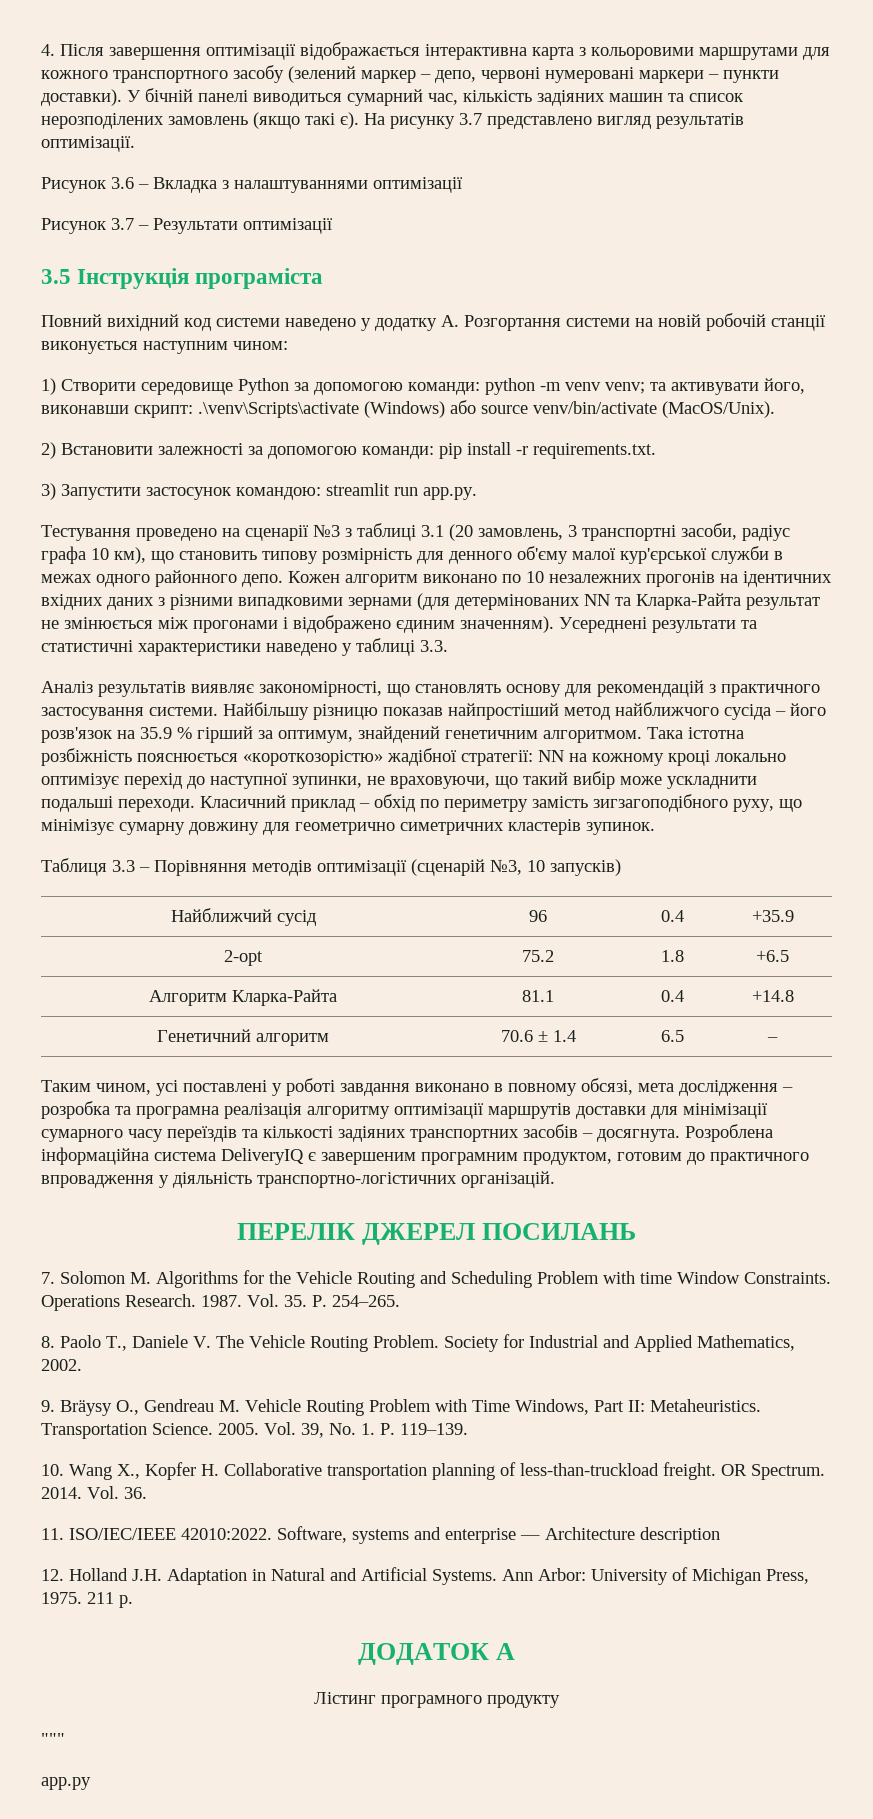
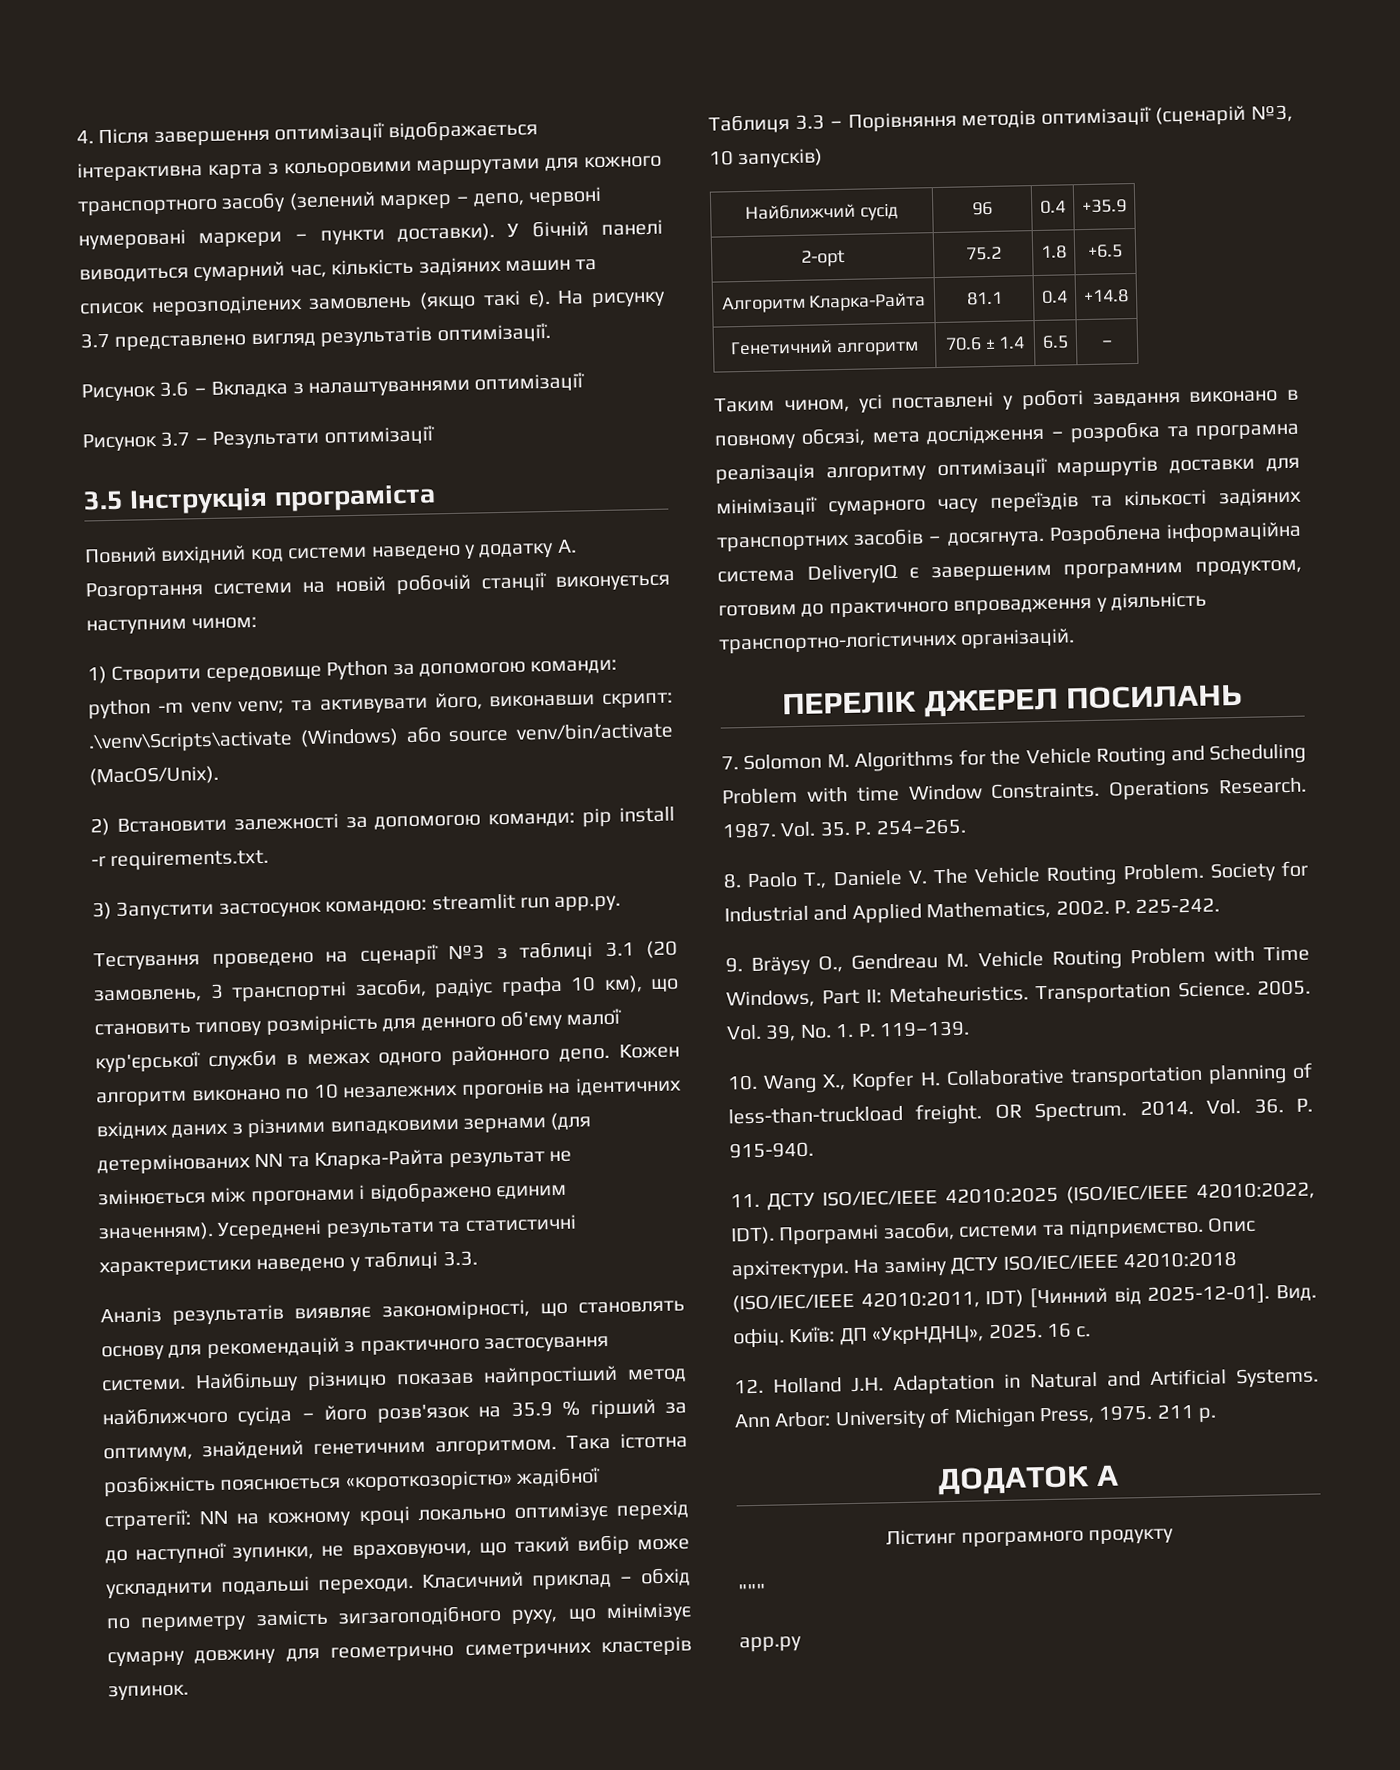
+ P. 225-242.
- Vol. 36.
+ Vol. 36. P. 915-940.
- 11. ISO/IEC/IEEE 42010:2022. Software, systems and enterprise — Architecture description
+ 11. ДСТУ ISO/IEC/IEEE 42010:2025 (ISO/IEC/IEEE 42010:2022, IDT). Програмні засоби, системи та підприємство. Опис архітектури. На заміну ДСТУ ISO/IEC/IEEE 42010:2018 (ISO/IEC/IEEE 42010:2011, IDT) [Чинний від 2025-12-01]. Вид. офіц. Київ: ДП «УкрНДНЦ», 2025. 16 с.

